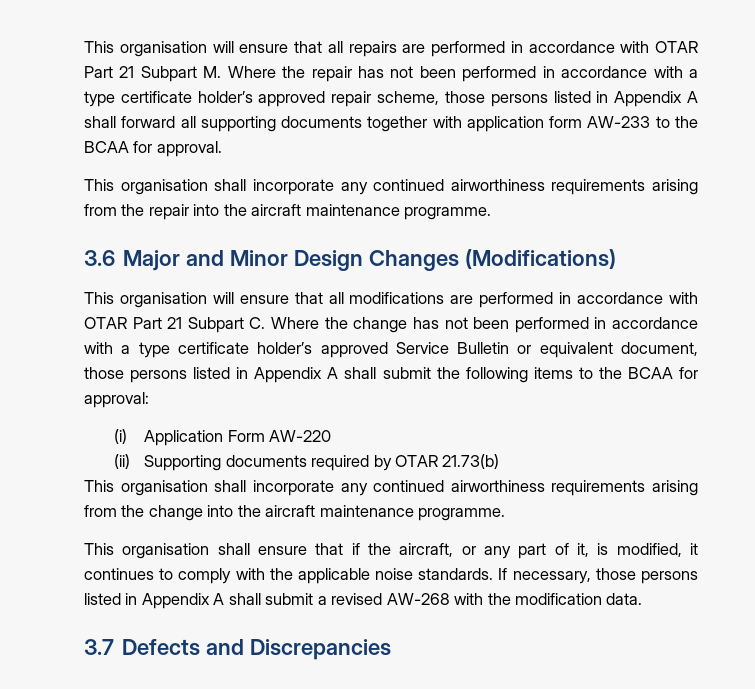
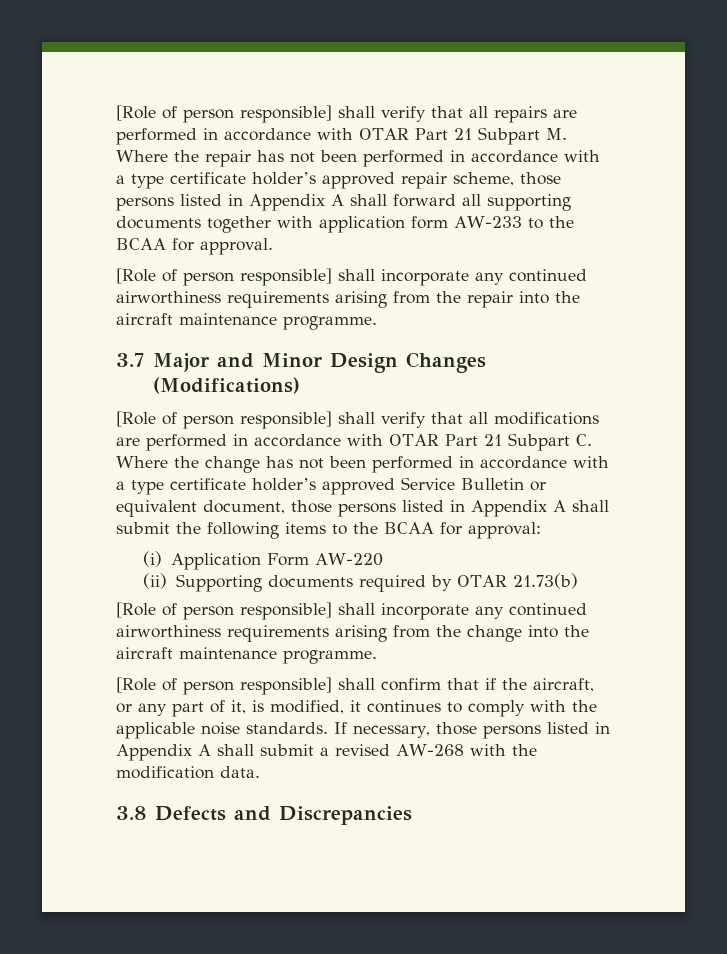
- This organisation will ensure that all repairs are performed in accordance with OTAR Part 21 Subpart M. Where the repair has not been performed in accordance with a type certificate holder’s approved repair scheme, those persons listed in Appendix A shall forward all supporting documents together with application form AW-233 to the BCAA for approval.
+ [Role of person responsible] shall verify that all repairs are performed in accordance with OTAR Part 21 Subpart M. Where the repair has not been performed in accordance with a type certificate holder’s approved repair scheme, those persons listed in Appendix A shall forward all supporting documents together with application form AW-233 to the BCAA for approval.
- This organisation shall incorporate any continued airworthiness requirements arising from the repair into the aircraft maintenance programme.
+ [Role of person responsible] shall incorporate any continued airworthiness requirements arising from the repair into the aircraft maintenance programme.
- 3.6 Major and Minor Design Changes (Modifications)
+ 3.7 Major and Minor Design Changes (Modifications)
- This organisation will ensure that all modifications are performed in accordance with OTAR Part 21 Subpart C. Where the change has not been performed in accordance with a type certificate holder’s approved Service Bulletin or equivalent document, those persons listed in Appendix A shall submit the following items to the BCAA for approval:
+ [Role of person responsible] shall verify that all modifications are performed in accordance with OTAR Part 21 Subpart C. Where the change has not been performed in accordance with a type certificate holder’s approved Service Bulletin or equivalent document, those persons listed in Appendix A shall submit the following items to the BCAA for approval:
- This organisation shall incorporate any continued airworthiness requirements arising from the change into the aircraft maintenance programme.
+ [Role of person responsible] shall incorporate any continued airworthiness requirements arising from the change into the aircraft maintenance programme.
- This organisation shall ensure that if the aircraft, or any part of it, is modified, it continues to comply with the applicable noise standards.
+ [Role of person responsible] shall confirm that if the aircraft, or any part of it, is modified, it continues to comply with the applicable noise standards.
- 3.7 Defects and Discrepancies
+ 3.8 Defects and Discrepancies

